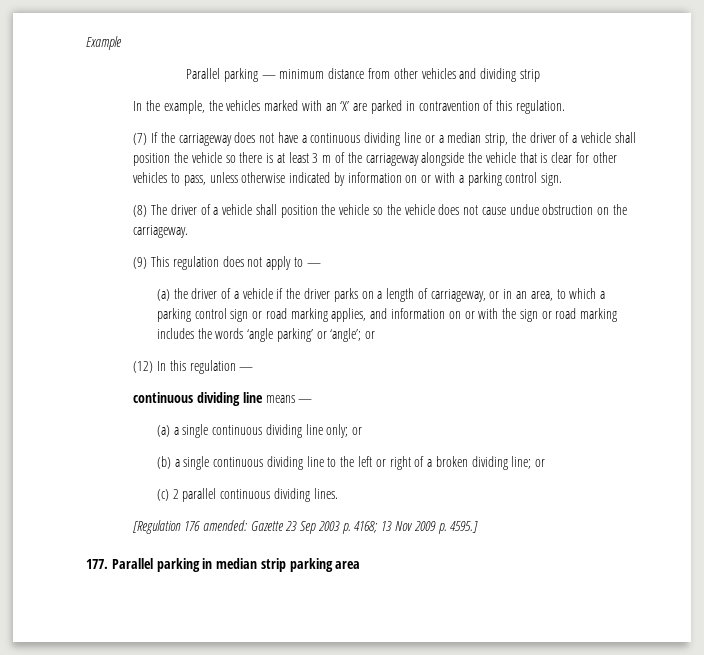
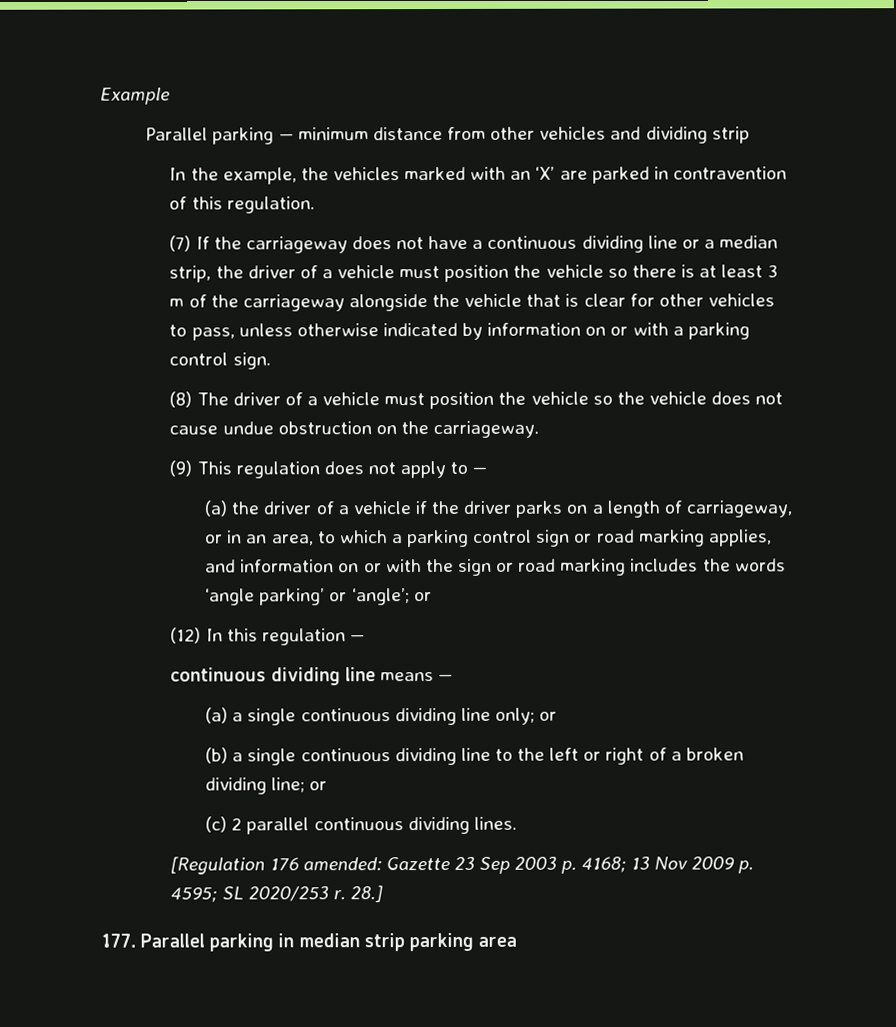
- (7) If the carriageway does not have a continuous dividing line or a median strip, the driver of a vehicle shall position the vehicle so there is at least 3 m of the carriageway alongside the vehicle that is clear for other vehicles to pass, unless otherwise indicated by information on or with a parking control sign.
+ (7) If the carriageway does not have a continuous dividing line or a median strip, the driver of a vehicle must position the vehicle so there is at least 3 m of the carriageway alongside the vehicle that is clear for other vehicles to pass, unless otherwise indicated by information on or with a parking control sign.
- (8) The driver of a vehicle shall position the vehicle so the vehicle does not cause undue obstruction on the carriageway.
+ (8) The driver of a vehicle must position the vehicle so the vehicle does not cause undue obstruction on the carriageway.
- [Regulation 176 amended: Gazette 23 Sep 2003 p. 4168; 13 Nov 2009 p. 4595.]
+ [Regulation 176 amended: Gazette 23 Sep 2003 p. 4168; 13 Nov 2009 p. 4595; SL 2020/253 r. 28.]

